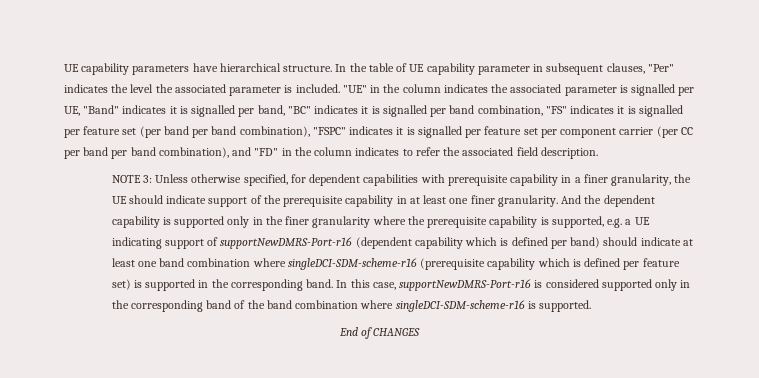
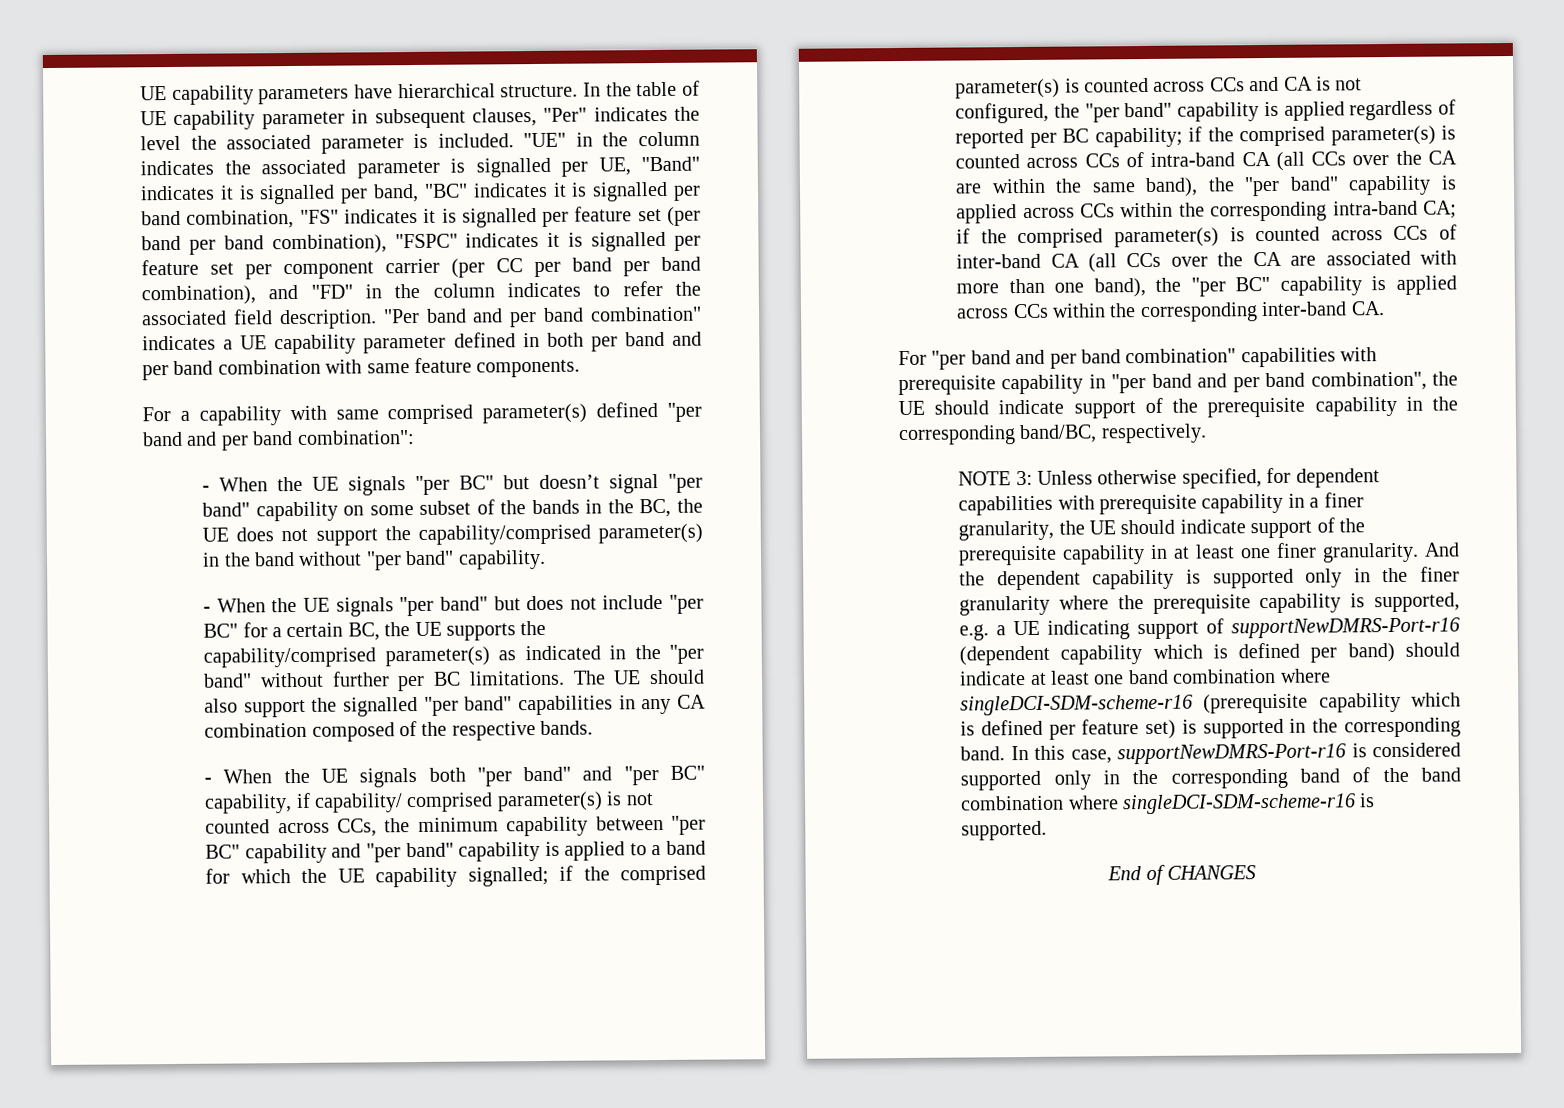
+ "Per band and per band combination" indicates a UE capability parameter defined in both per band and per band combination with same feature components.
+ For a capability with same comprised parameter(s) defined "per band and per band combination":
+ - When the UE signals "per BC" but doesn’t signal "per band" capability on some subset of the bands in the BC, the UE does not support the capability/comprised parameter(s) in the band without "per band" capability.
+ - When the UE signals "per band" but does not include "per BC" for a certain BC, the UE supports the capability/comprised parameter(s) as indicated in the "per band" without further per BC limitations. The UE should also support the signalled "per band" capabilities in any CA combination composed of the respective bands.
+ - When the UE signals both "per band" and "per BC" capability, if capability/ comprised parameter(s) is not counted across CCs, the minimum capability between "per BC" capability and "per band" capability is applied to a band for which the UE capability signalled; if the comprised parameter(s) is counted across CCs and CA is not configured, the "per band" capability is applied regardless of reported per BC capability; if the comprised parameter(s) is counted across CCs of intra-band CA (all CCs over the CA are within the same band), the "per band" capability is applied across CCs within the corresponding intra-band CA; if the comprised parameter(s) is counted across CCs of inter-band CA (all CCs over the CA are associated with more than one band), the "per BC" capability is applied across CCs within the corresponding inter-band CA.
+ For "per band and per band combination" capabilities with prerequisite capability in "per band and per band combination", the UE should indicate support of the prerequisite capability in the corresponding band/BC, respectively.

